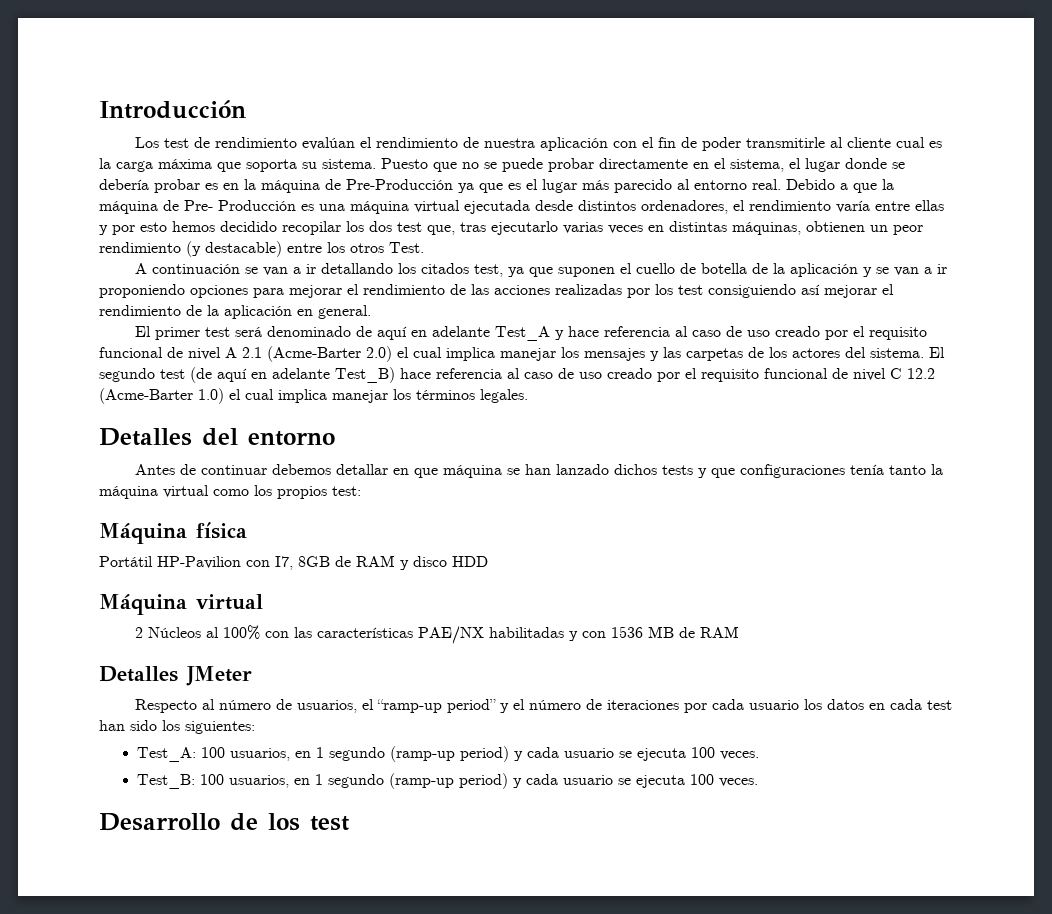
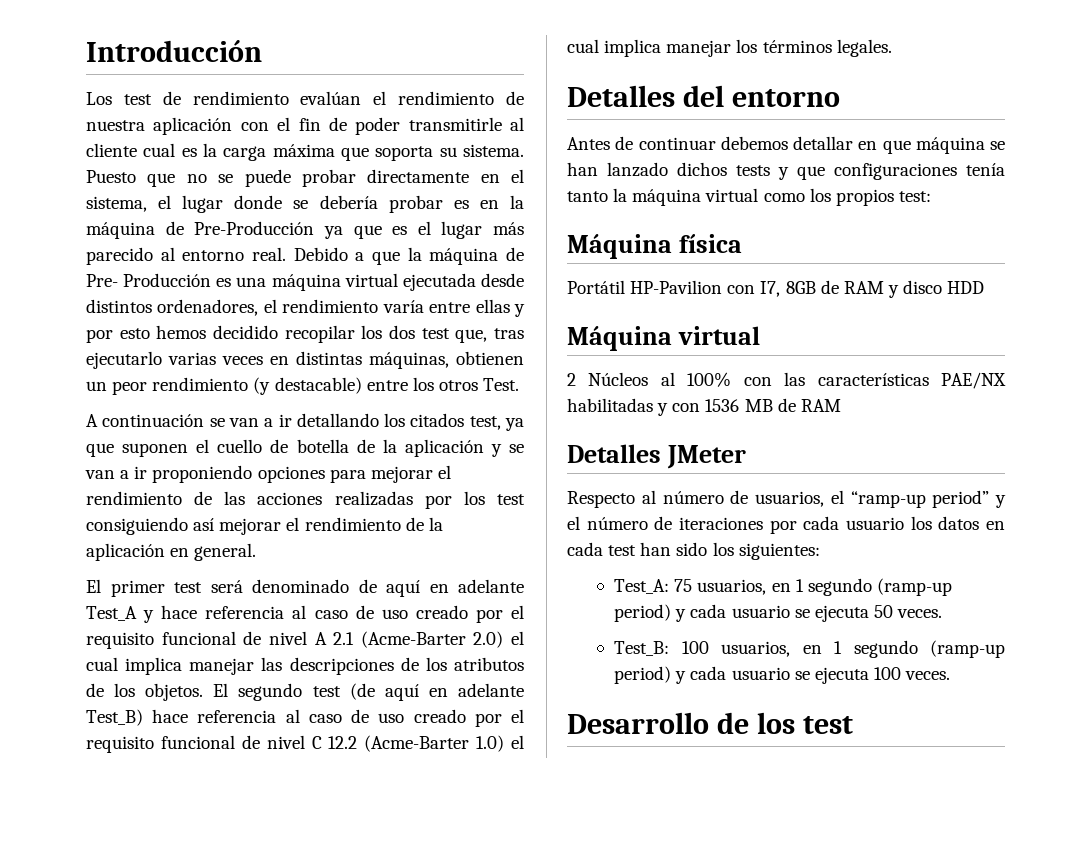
- El primer test será denominado de aquí en adelante Test_A y hace referencia al caso de uso creado por el requisito funcional de nivel A 2.1 (Acme-Barter 2.0) el cual implica manejar los mensajes y las carpetas de los actores del sistema.
+ El primer test será denominado de aquí en adelante Test_A y hace referencia al caso de uso creado por el requisito funcional de nivel A 2.1 (Acme-Barter 2.0) el cual implica manejar las descripciones de los atributos de los objetos.
- Test_A: 100 usuarios, en 1 segundo (ramp-up period) y cada usuario se ejecuta 100 veces.
+ Test_A: 75 usuarios, en 1 segundo (ramp-up period) y cada usuario se ejecuta 50 veces.

